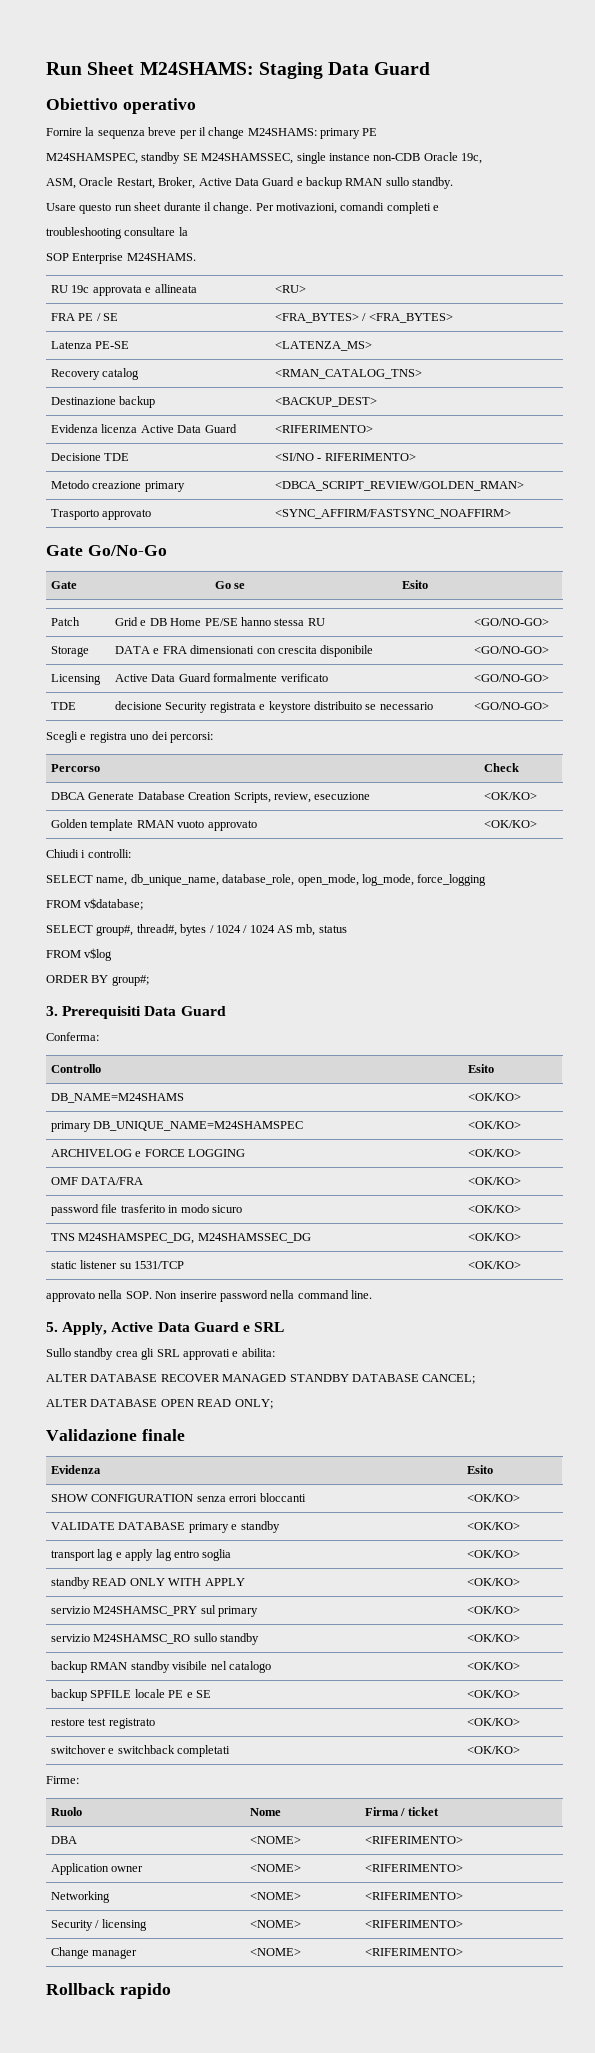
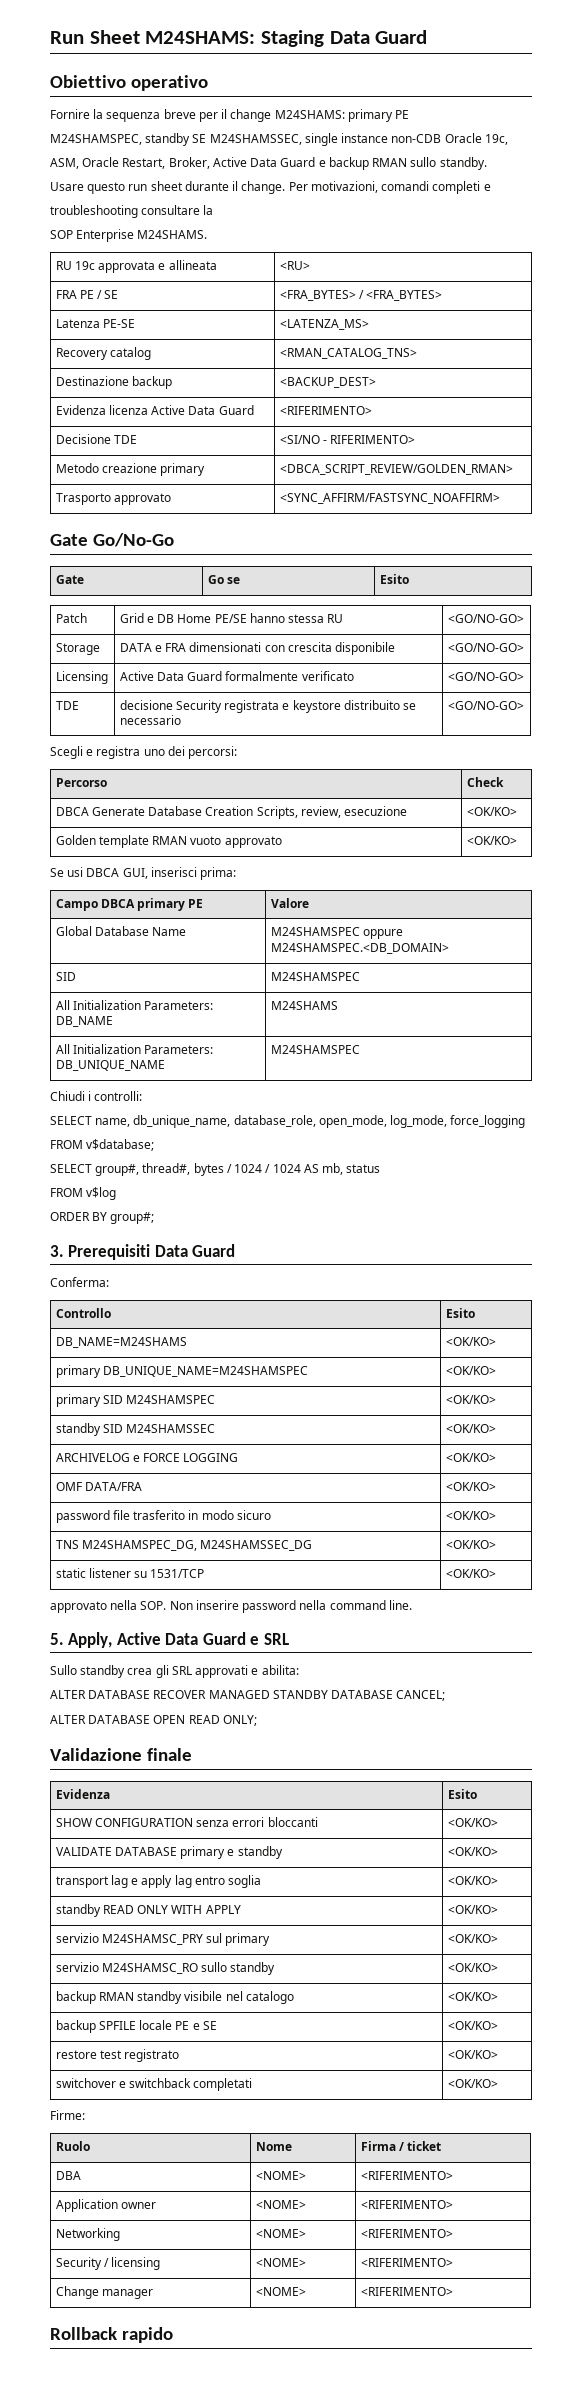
+ Se usi DBCA GUI, inserisci prima:
+ Campo DBCA primary PE | Valore
+ Global Database Name | M24SHAMSPEC oppure M24SHAMSPEC.<DB_DOMAIN>
+ SID | M24SHAMSPEC
+ All Initialization Parameters: DB_NAME | M24SHAMS
+ All Initialization Parameters: DB_UNIQUE_NAME | M24SHAMSPEC
+ primary SID M24SHAMSPEC | <OK/KO>
+ standby SID M24SHAMSSEC | <OK/KO>

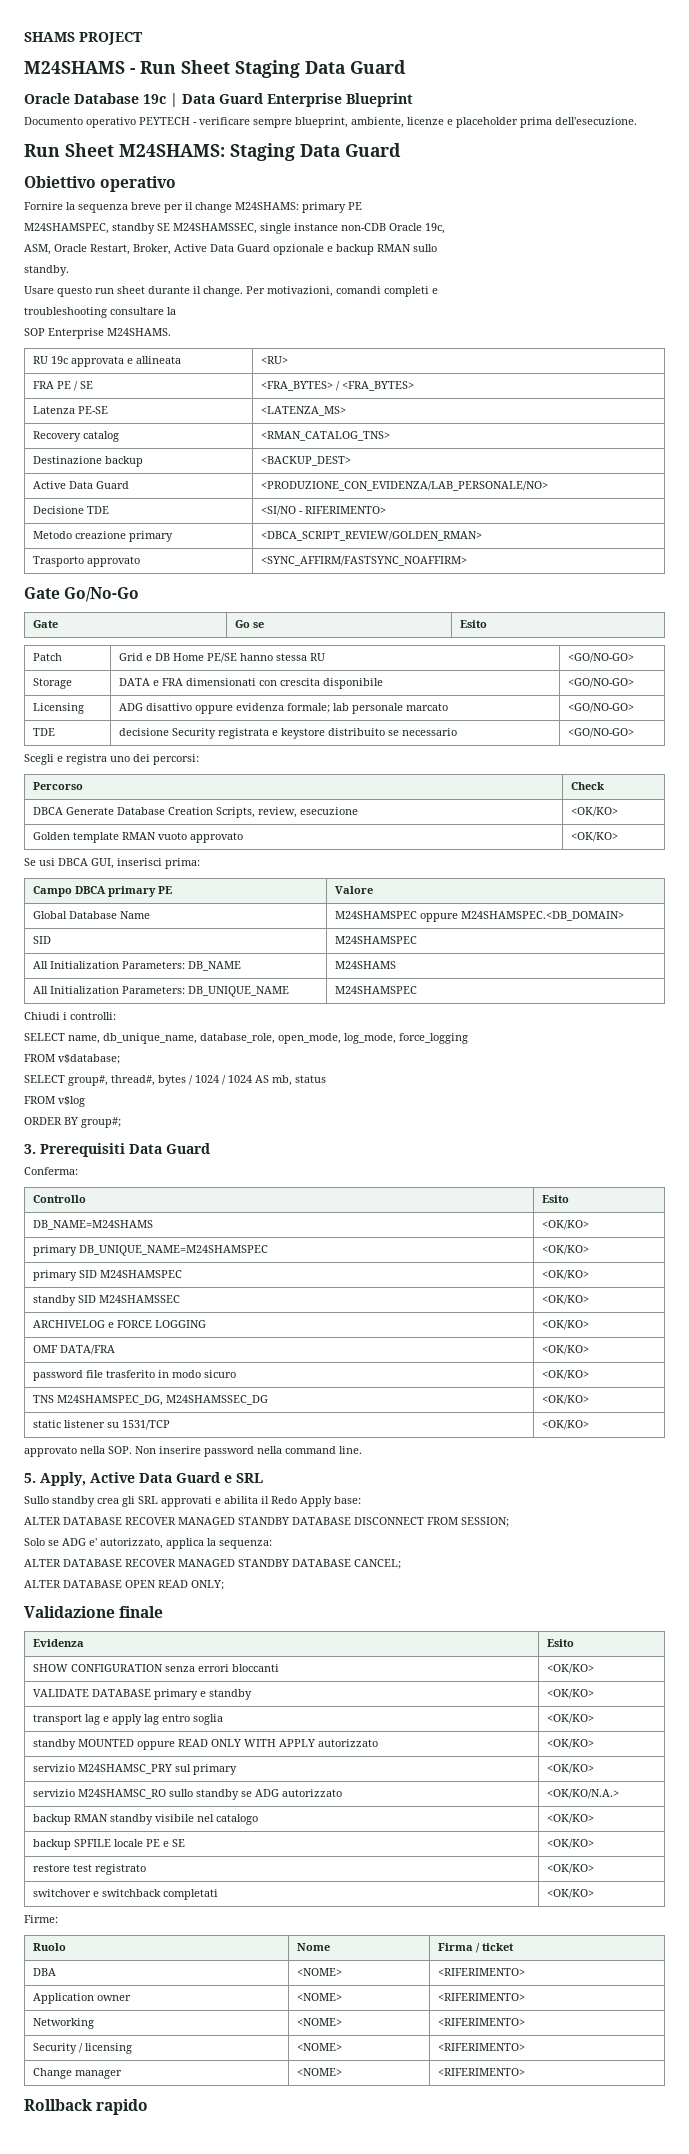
+ SHAMS PROJECT
+ M24SHAMS - Run Sheet Staging Data Guard
+ Oracle Database 19c | Data Guard Enterprise Blueprint
+ Documento operativo PEYTECH - verificare sempre blueprint, ambiente, licenze e placeholder prima dell'esecuzione.
- ASM, Oracle Restart, Broker, Active Data Guard e backup RMAN sullo standby.
+ ASM, Oracle Restart, Broker, Active Data Guard opzionale e backup RMAN sullo
+ standby.
- Evidenza licenza Active Data Guard | <RIFERIMENTO>
+ Active Data Guard | <PRODUZIONE_CON_EVIDENZA/LAB_PERSONALE/NO>
- Licensing | Active Data Guard formalmente verificato | <GO/NO-GO>
+ Licensing | ADG disattivo oppure evidenza formale; lab personale marcato | <GO/NO-GO>
- Sullo standby crea gli SRL approvati e abilita:
+ Sullo standby crea gli SRL approvati e abilita il Redo Apply base:
+ ALTER DATABASE RECOVER MANAGED STANDBY DATABASE DISCONNECT FROM SESSION;
+ Solo se ADG e' autorizzato, applica la sequenza:
- standby READ ONLY WITH APPLY | <OK/KO>
+ standby MOUNTED oppure READ ONLY WITH APPLY autorizzato | <OK/KO>
- servizio M24SHAMSC_RO sullo standby | <OK/KO>
+ servizio M24SHAMSC_RO sullo standby se ADG autorizzato | <OK/KO/N.A.>

